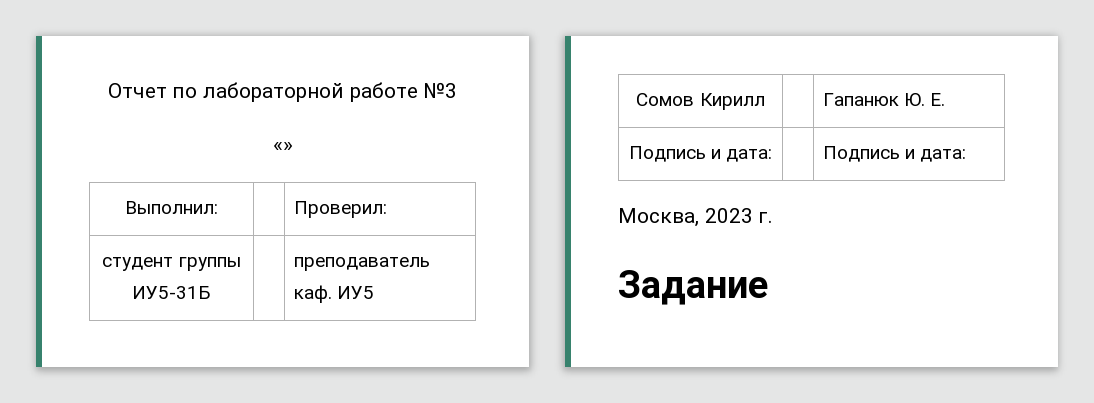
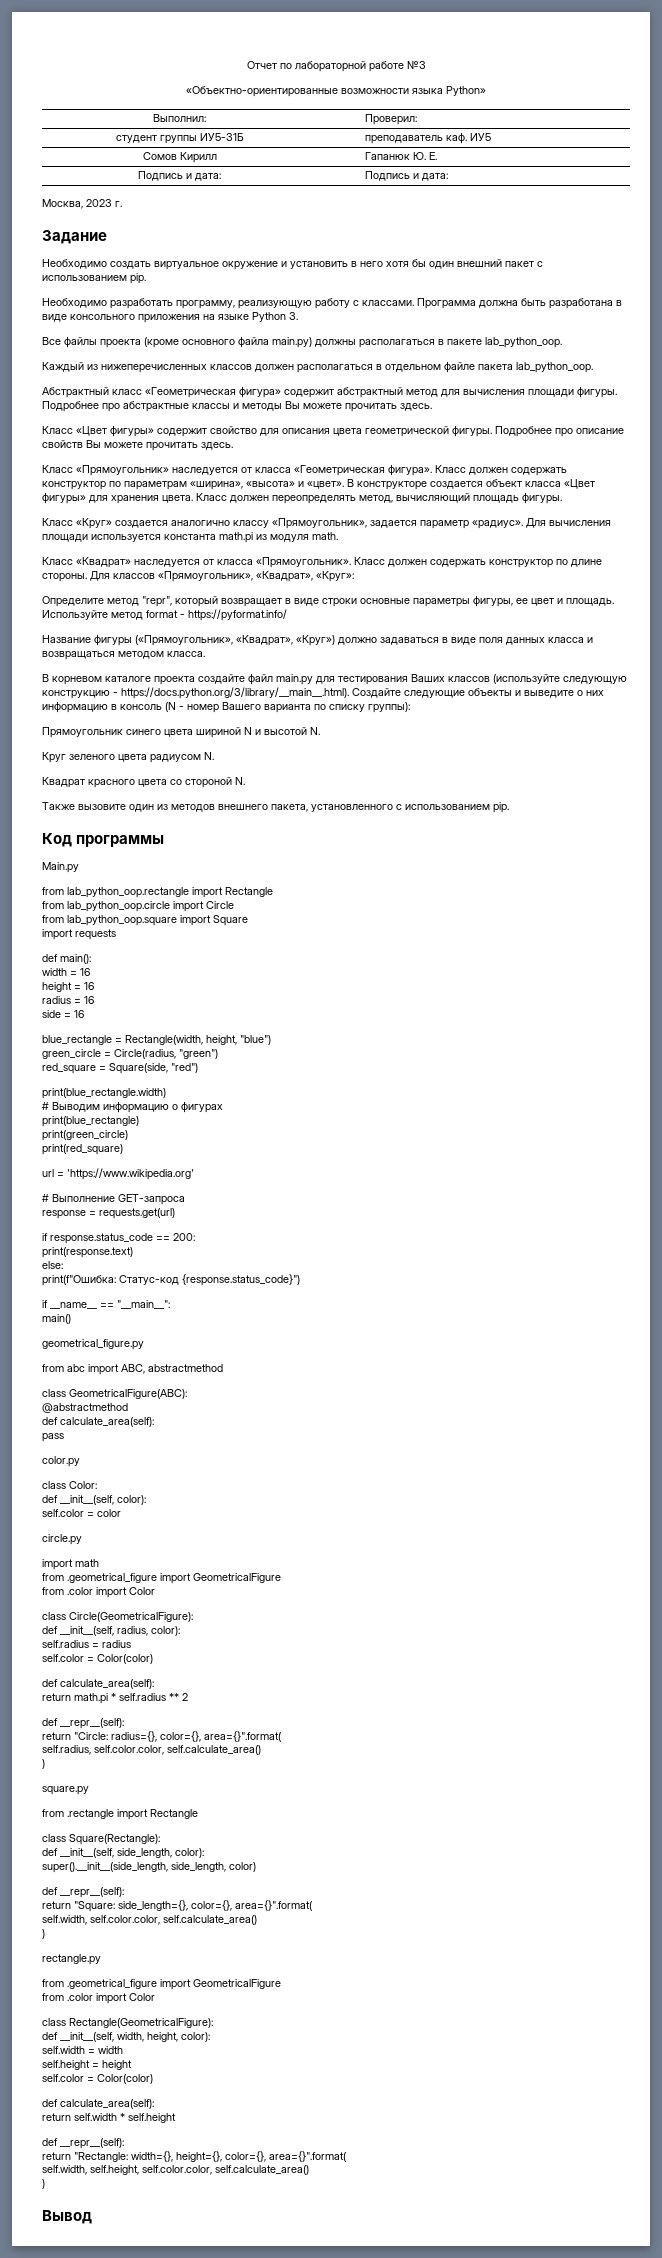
- «»
+ «Объектно-ориентированные возможности языка Python»
+ Необходимо создать виртуальное окружение и установить в него хотя бы один внешний пакет с использованием pip.
+ Необходимо разработать программу, реализующую работу с классами. Программа должна быть разработана в виде консольного приложения на языке Python 3.
+ Все файлы проекта (кроме основного файла main.py) должны располагаться в пакете lab_python_oop.
+ Каждый из нижеперечисленных классов должен располагаться в отдельном файле пакета lab_python_oop.
+ Абстрактный класс «Геометрическая фигура» содержит абстрактный метод для вычисления площади фигуры. Подробнее про абстрактные классы и методы Вы можете прочитать здесь.
+ Класс «Цвет фигуры» содержит свойство для описания цвета геометрической фигуры. Подробнее про описание свойств Вы можете прочитать здесь.
+ Класс «Прямоугольник» наследуется от класса «Геометрическая фигура». Класс должен содержать конструктор по параметрам «ширина», «высота» и «цвет». В конструкторе создается объект класса «Цвет фигуры» для хранения цвета. Класс должен переопределять метод, вычисляющий площадь фигуры.
+ Класс «Круг» создается аналогично классу «Прямоугольник», задается параметр «радиус». Для вычисления площади используется константа math.pi из модуля math.
+ Класс «Квадрат» наследуется от класса «Прямоугольник». Класс должен содержать конструктор по длине стороны. Для классов «Прямоугольник», «Квадрат», «Круг»:
+ Определите метод "repr", который возвращает в виде строки основные параметры фигуры, ее цвет и площадь. Используйте метод format - https://pyformat.info/
+ Название фигуры («Прямоугольник», «Квадрат», «Круг») должно задаваться в виде поля данных класса и возвращаться методом класса.
+ В корневом каталоге проекта создайте файл main.py для тестирования Ваших классов (используйте следующую конструкцию - https://docs.python.org/3/library/__main__.html). Создайте следующие объекты и выведите о них информацию в консоль (N - номер Вашего варианта по списку группы):
+ Прямоугольник синего цвета шириной N и высотой N.
+ Круг зеленого цвета радиусом N.
+ Квадрат красного цвета со стороной N.
+ Также вызовите один из методов внешнего пакета, установленного с использованием pip.
+ Код программы
+ Main.py
+ from lab_python_oop.rectangle import Rectangle
+ from lab_python_oop.circle import Circle
+ from lab_python_oop.square import Square
+ import requests
+ def main():
+ width = 16
+ height = 16
+ radius = 16
+ side = 16
+ blue_rectangle = Rectangle(width, height, "blue")
+ green_circle = Circle(radius, "green")
+ red_square = Square(side, "red")
+ print(blue_rectangle.width)
+ # Выводим информацию о фигурах
+ print(blue_rectangle)
+ print(green_circle)
+ print(red_square)
+ url = 'https://www.wikipedia.org'
+ # Выполнение GET-запроса
+ response = requests.get(url)
+ if response.status_code == 200:
+ print(response.text)
+ else:
+ print(f"Ошибка: Статус-код {response.status_code}")
+ if __name__ == "__main__":
+ main()
+ geometrical_figure.py
+ from abc import ABC, abstractmethod
+ class GeometricalFigure(ABC):
+ @abstractmethod
+ def calculate_area(self):
+ pass
+ color.py
+ class Color:
+ def __init__(self, color):
+ self.color = color
+ circle.py
+ import math
+ from .geometrical_figure import GeometricalFigure
+ from .color import Color
+ class Circle(GeometricalFigure):
+ def __init__(self, radius, color):
+ self.radius = radius
+ self.color = Color(color)
+ def calculate_area(self):
+ return math.pi * self.radius ** 2
+ def __repr__(self):
+ return "Circle: radius={}, color={}, area={}".format(
+ self.radius, self.color.color, self.calculate_area()
+ )
+ square.py
+ from .rectangle import Rectangle
+ class Square(Rectangle):
+ def __init__(self, side_length, color):
+ super().__init__(side_length, side_length, color)
+ def __repr__(self):
+ return "Square: side_length={}, color={}, area={}".format(
+ self.width, self.color.color, self.calculate_area()
+ )
+ rectangle.py
+ from .geometrical_figure import GeometricalFigure
+ from .color import Color
+ class Rectangle(GeometricalFigure):
+ def __init__(self, width, height, color):
+ self.width = width
+ self.height = height
+ self.color = Color(color)
+ def calculate_area(self):
+ return self.width * self.height
+ def __repr__(self):
+ return "Rectangle: width={}, height={}, color={}, area={}".format(
+ self.width, self.height, self.color.color, self.calculate_area()
+ )
+ Вывод

